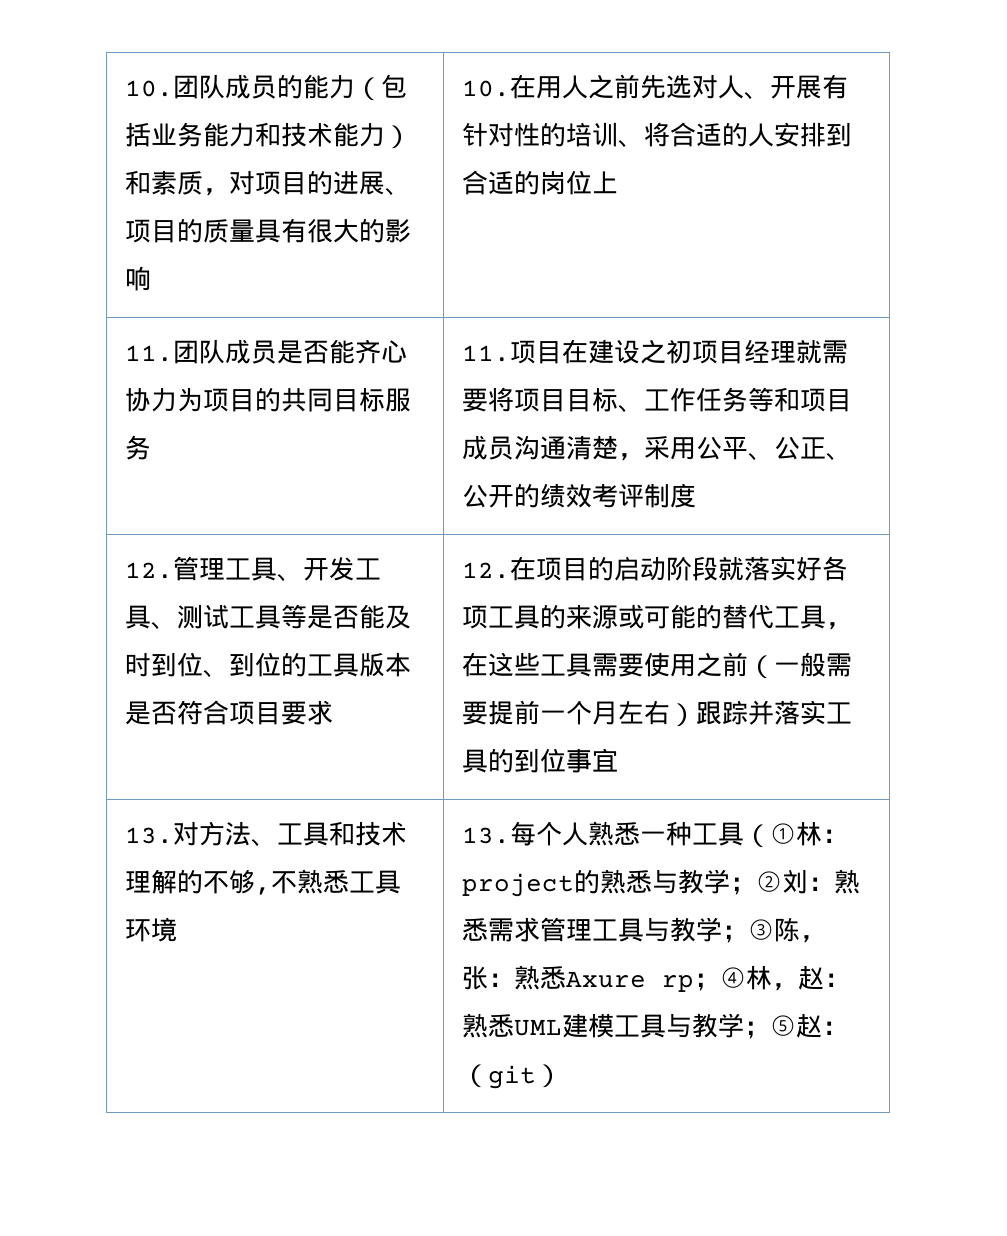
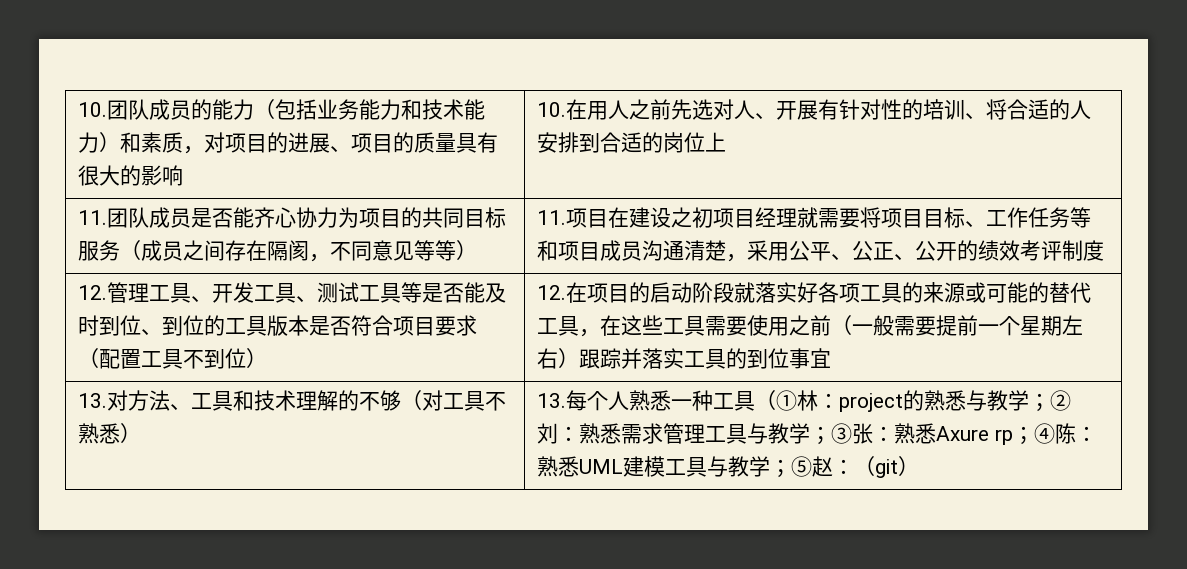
- 11.团队成员是否能齐心协力为项目的共同目标服务
+ 11.团队成员是否能齐心协力为项目的共同目标服务（成员之间存在隔阂，不同意见等等）
- 12.管理工具、开发工具、测试工具等是否能及时到位、到位的工具版本是否符合项目要求
+ 12.管理工具、开发工具、测试工具等是否能及时到位、到位的工具版本是否符合项目要求（配置工具不到位）
- 12.在项目的启动阶段就落实好各项工具的来源或可能的替代工具，在这些工具需要使用之前（一般需要提前一个月左右）跟踪并落实工具的到位事宜
+ 12.在项目的启动阶段就落实好各项工具的来源或可能的替代工具，在这些工具需要使用之前（一般需要提前一个星期左右）跟踪并落实工具的到位事宜
- 13.对方法、工具和技术理解的不够,不熟悉工具环境
+ 13.对方法、工具和技术理解的不够（对工具不熟悉）
- 13.每个人熟悉一种工具（①林：project的熟悉与教学；②刘：熟悉需求管理工具与教学；③陈，张：熟悉Axure rp；④林，赵：熟悉UML建模工具与教学；⑤赵：（git）
+ 13.每个人熟悉一种工具（①林：project的熟悉与教学；②刘：熟悉需求管理工具与教学；③张：熟悉Axure rp；④陈：熟悉UML建模工具与教学；⑤赵：（git）

